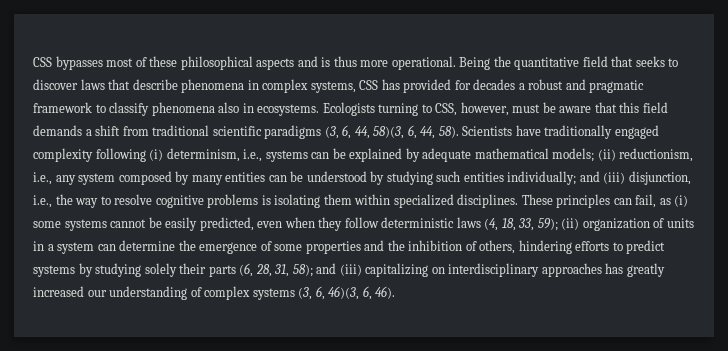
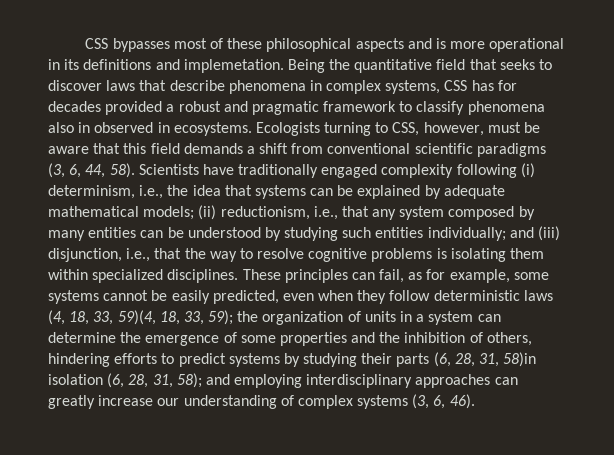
- CSS bypasses most of these philosophical aspects and is thus more operational.
+ CSS bypasses most of these philosophical aspects and is more operational in its definitions and implemetation.
- Being the quantitative field that seeks to discover laws that describe phenomena in complex systems, CSS has provided for decades a robust and pragmatic framework to classify phenomena also in ecosystems.
+ Being the quantitative field that seeks to discover laws that describe phenomena in complex systems, CSS has for decades provided a robust and pragmatic framework to classify phenomena also in observed in ecosystems.
- Ecologists turning to CSS, however, must be aware that this field demands a shift from traditional scientific paradigms (3, 6, 44, 58)(3, 6, 44, 58).
+ Ecologists turning to CSS, however, must be aware that this field demands a shift from conventional scientific paradigms (3, 6, 44, 58).
- Scientists have traditionally engaged complexity following (i) determinism, i.e., systems can be explained by adequate mathematical models; (ii) reductionism, i.e., any system composed by many entities can be understood by studying such entities individually; and (iii) disjunction, i.e., the way to resolve cognitive problems is isolating them within specialized disciplines.
+ Scientists have traditionally engaged complexity following (i) determinism, i.e., the idea that systems can be explained by adequate mathematical models; (ii) reductionism, i.e., that any system composed by many entities can be understood by studying such entities individually; and (iii) disjunction, i.e., that the way to resolve cognitive problems is isolating them within specialized disciplines.
- These principles can fail, as (i) some systems cannot be easily predicted, even when they follow deterministic laws (4, 18, 33, 59); (ii) organization of units in a system can determine the emergence of some properties and the inhibition of others, hindering efforts to predict systems by studying solely their parts (6, 28, 31, 58); and (iii) capitalizing on interdisciplinary approaches has greatly increased our understanding of complex systems (3, 6, 46)(3, 6, 46).
+ These principles can fail, as for example, some systems cannot be easily predicted, even when they follow deterministic laws (4, 18, 33, 59)(4, 18, 33, 59); the organization of units in a system can determine the emergence of some properties and the inhibition of others, hindering efforts to predict systems by studying their parts (6, 28, 31, 58)in isolation (6, 28, 31, 58); and employing interdisciplinary approaches can greatly increase our understanding of complex systems (3, 6, 46).

